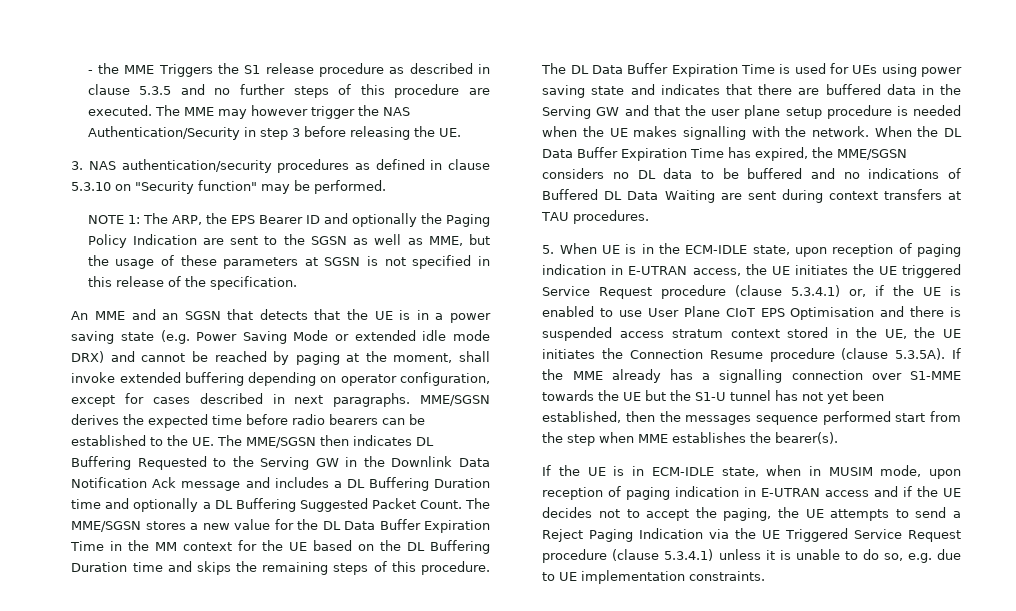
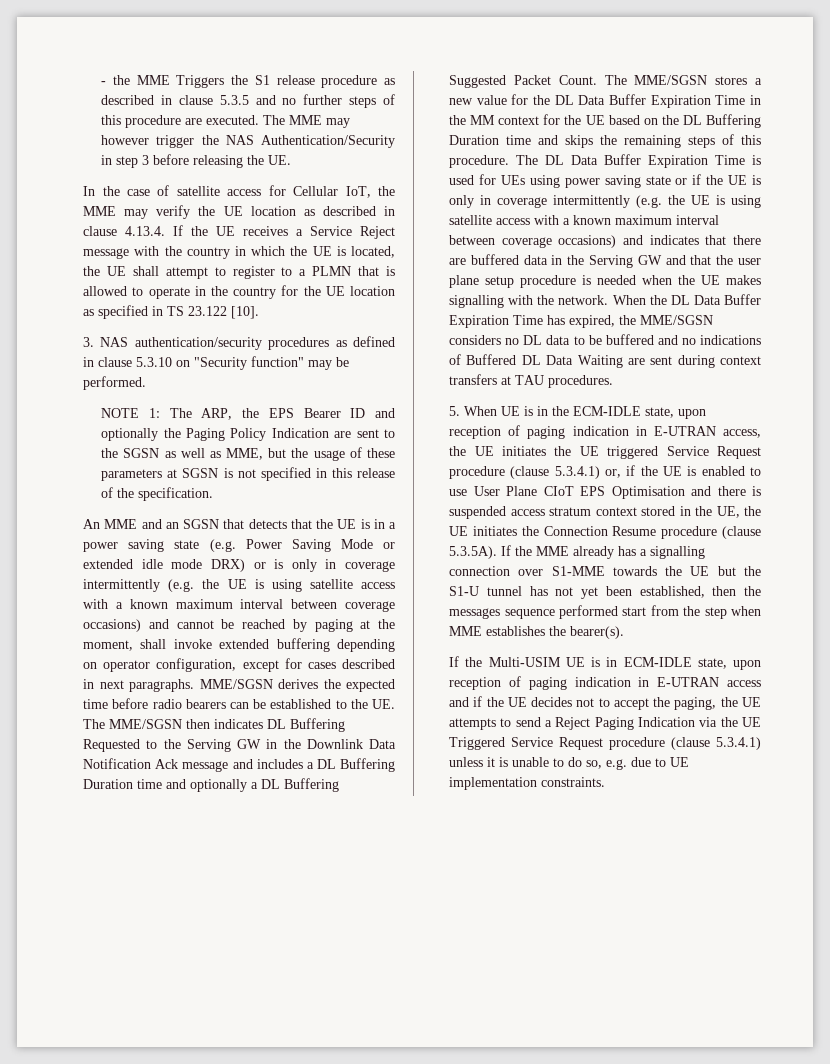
+ In the case of satellite access for Cellular IoT, the MME may verify the UE location as described in clause 4.13.4. If the UE receives a Service Reject message with the country in which the UE is located, the UE shall attempt to register to a PLMN that is allowed to operate in the country for the UE location as specified in TS 23.122 [10].
- An MME and an SGSN that detects that the UE is in a power saving state (e.g. Power Saving Mode or extended idle mode DRX) and cannot be reached by paging at the moment, shall invoke extended buffering depending on operator configuration, except for cases described in next paragraphs.
+ An MME and an SGSN that detects that the UE is in a power saving state (e.g. Power Saving Mode or extended idle mode DRX) or is only in coverage intermittently (e.g. the UE is using satellite access with a known maximum interval between coverage occasions) and cannot be reached by paging at the moment, shall invoke extended buffering depending on operator configuration, except for cases described in next paragraphs.
- The DL Data Buffer Expiration Time is used for UEs using power saving state and indicates that there are buffered data in the Serving GW and that the user plane setup procedure is needed when the UE makes signalling with the network.
+ The DL Data Buffer Expiration Time is used for UEs using power saving state or if the UE is only in coverage intermittently (e.g. the UE is using satellite access with a known maximum interval between coverage occasions) and indicates that there are buffered data in the Serving GW and that the user plane setup procedure is needed when the UE makes signalling with the network.
- If the UE is in ECM-IDLE state, when in MUSIM mode, upon reception of paging indication in E-UTRAN access and if the UE decides not to accept the paging, the UE attempts to send a Reject Paging Indication via the UE Triggered Service Request procedure (clause 5.3.4.1) unless it is unable to do so, e.g. due to UE implementation constraints.
+ If the Multi-USIM UE is in ECM-IDLE state, upon reception of paging indication in E-UTRAN access and if the UE decides not to accept the paging, the UE attempts to send a Reject Paging Indication via the UE Triggered Service Request procedure (clause 5.3.4.1) unless it is unable to do so, e.g. due to UE implementation constraints.

